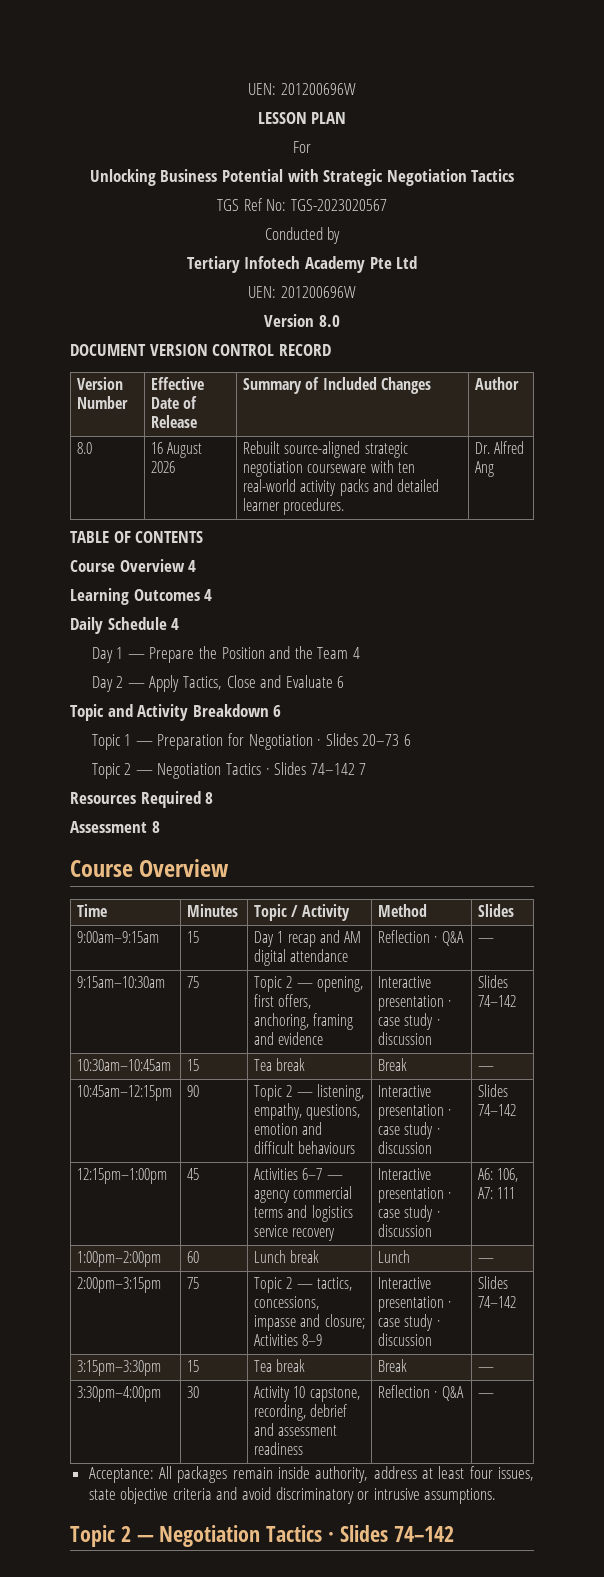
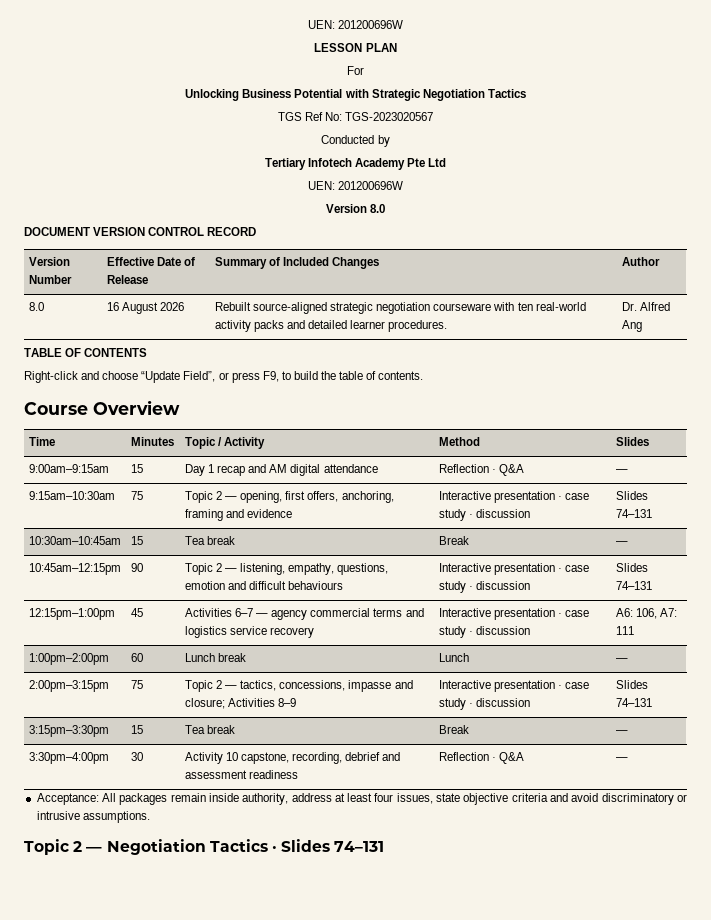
- Course Overview 4
- Learning Outcomes 4
- Daily Schedule 4
- Day 1 — Prepare the Position and the Team 4
- Day 2 — Apply Tactics, Close and Evaluate 6
- Topic and Activity Breakdown 6
- Topic 1 — Preparation for Negotiation · Slides 20–73 6
- Topic 2 — Negotiation Tactics · Slides 74–142 7
- Resources Required 8
- Assessment 8
+ Right-click and choose “Update Field”, or press F9, to build the table of contents.
- 9:15am–10:30am | 75 | Topic 2 — opening, first offers, anchoring, framing and evidence | Interactive presentation · case study · discussion | Slides 74–142
+ 9:15am–10:30am | 75 | Topic 2 — opening, first offers, anchoring, framing and evidence | Interactive presentation · case study · discussion | Slides 74–131
- 10:45am–12:15pm | 90 | Topic 2 — listening, empathy, questions, emotion and difficult behaviours | Interactive presentation · case study · discussion | Slides 74–142
+ 10:45am–12:15pm | 90 | Topic 2 — listening, empathy, questions, emotion and difficult behaviours | Interactive presentation · case study · discussion | Slides 74–131
- 2:00pm–3:15pm | 75 | Topic 2 — tactics, concessions, impasse and closure; Activities 8–9 | Interactive presentation · case study · discussion | Slides 74–142
+ 2:00pm–3:15pm | 75 | Topic 2 — tactics, concessions, impasse and closure; Activities 8–9 | Interactive presentation · case study · discussion | Slides 74–131
  Acceptance: All packages remain inside authority, address at least four issues, state objective criteria and avoid discriminatory or intrusive assumptions.
- Topic 2 — Negotiation Tactics · Slides 74–142
+ Topic 2 — Negotiation Tactics · Slides 74–131

